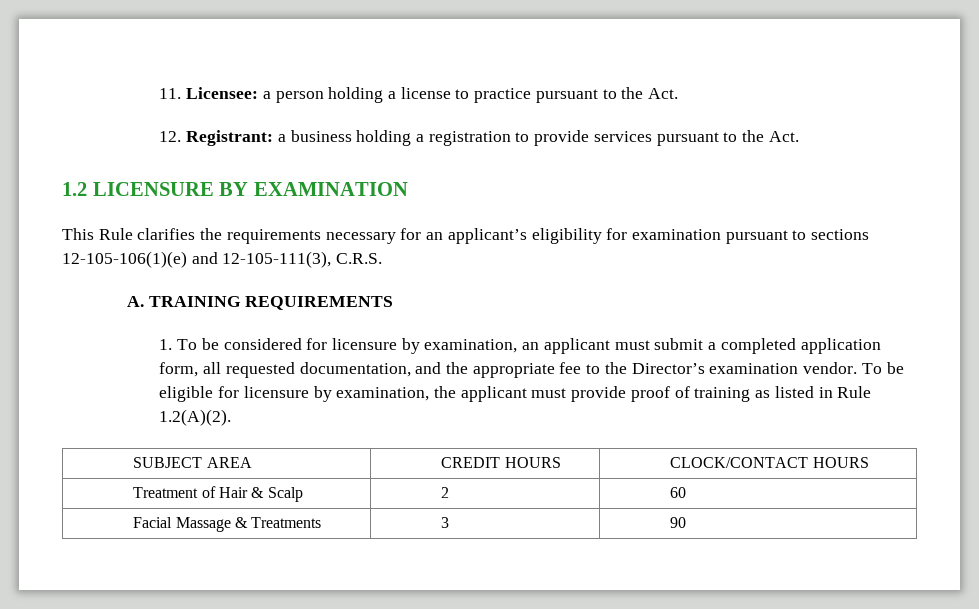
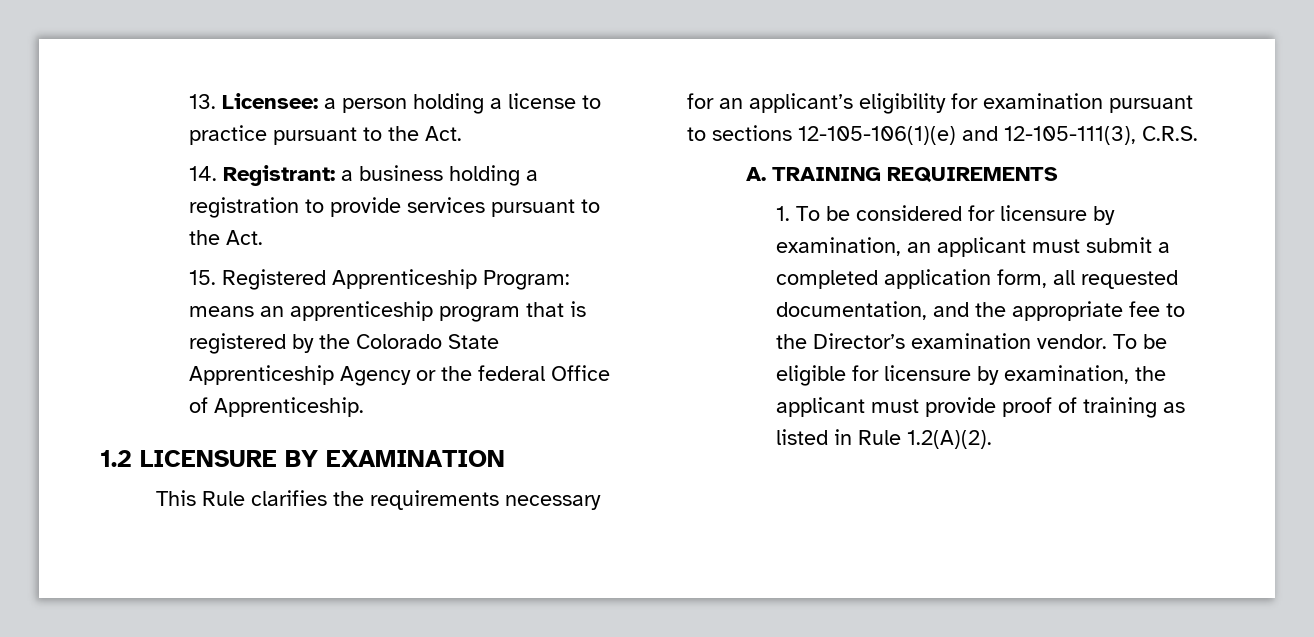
- 11. Licensee: a person holding a license to practice pursuant to the Act.
+ 13. Licensee: a person holding a license to practice pursuant to the Act.
- 12. Registrant: a business holding a registration to provide services pursuant to the Act.
+ 14. Registrant: a business holding a registration to provide services pursuant to the Act.
+ 15. Registered Apprenticeship Program: means an apprenticeship program that is registered by the Colorado State Apprenticeship Agency or the federal Office of Apprenticeship.
- SUBJECT AREA | CREDIT HOURS | CLOCK/CONTACT HOURS
- Treatment of Hair & Scalp | 2 | 60
- Facial Massage & Treatments | 3 | 90

